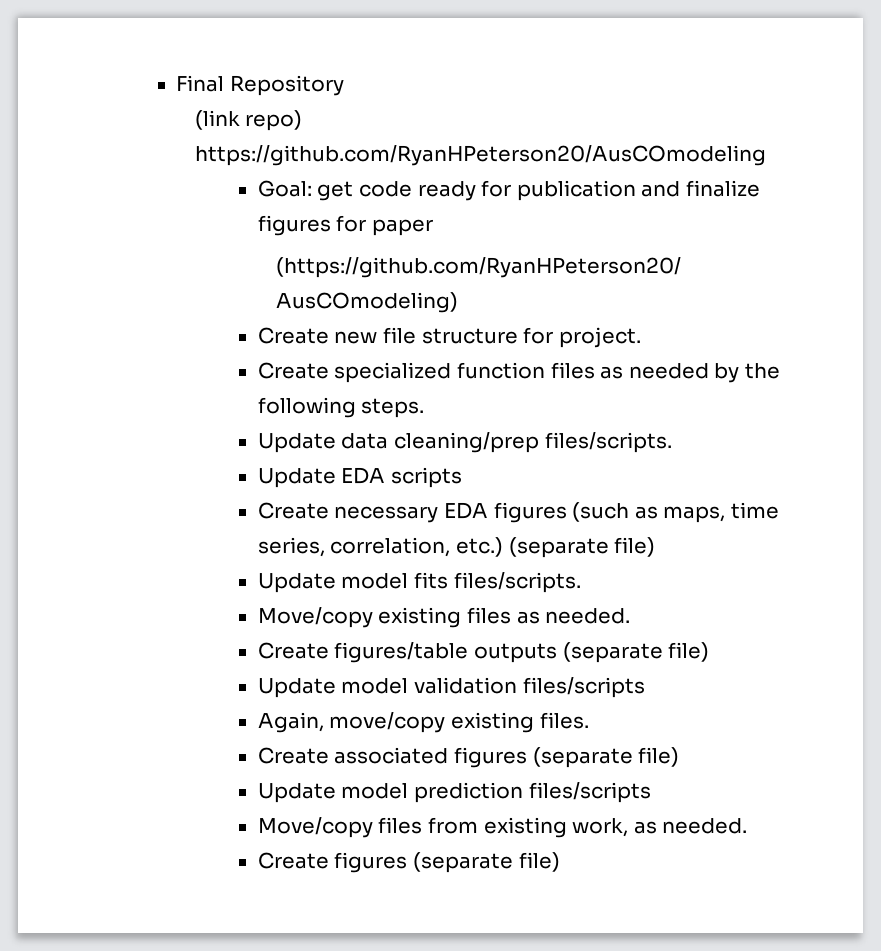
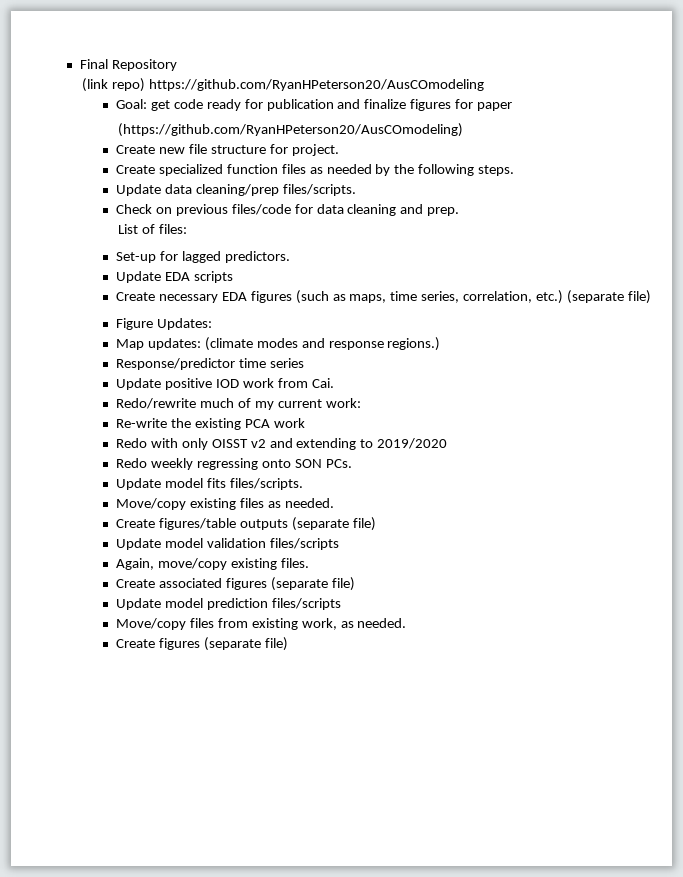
+ Check on previous files/code for data cleaning and prep.
+ List of files:
+ Set-up for lagged predictors.
+ Figure Updates:
+ Map updates: (climate modes and response regions.)
+ Response/predictor time series
+ Update positive IOD work from Cai.
+ Redo/rewrite much of my current work:
+ Re-write the existing PCA work
+ Redo with only OISST v2 and extending to 2019/2020
+ Redo weekly regressing onto SON PCs.

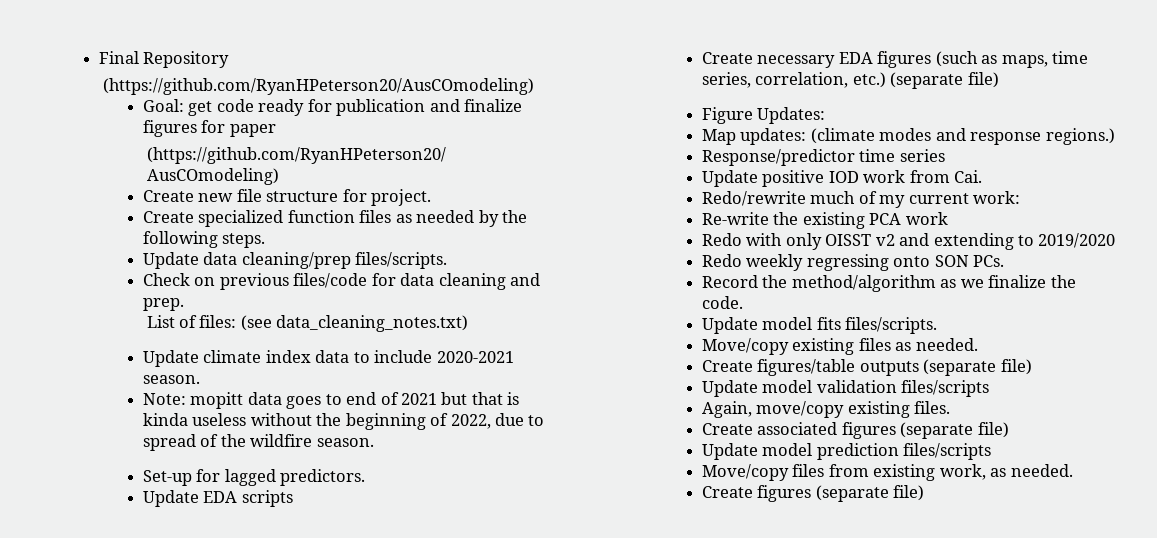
  Final Repository
- (link repo) https://github.com/RyanHPeterson20/AusCOmodeling
+ (https://github.com/RyanHPeterson20/AusCOmodeling)
- List of files:
+ List of files: (see data_cleaning_notes.txt)
+ Update climate index data to include 2020-2021 season.
+ Note: mopitt data goes to end of 2021 but that is kinda useless without the beginning of 2022, due to spread of the wildfire season.
+ Record the method/algorithm as we finalize the code.

